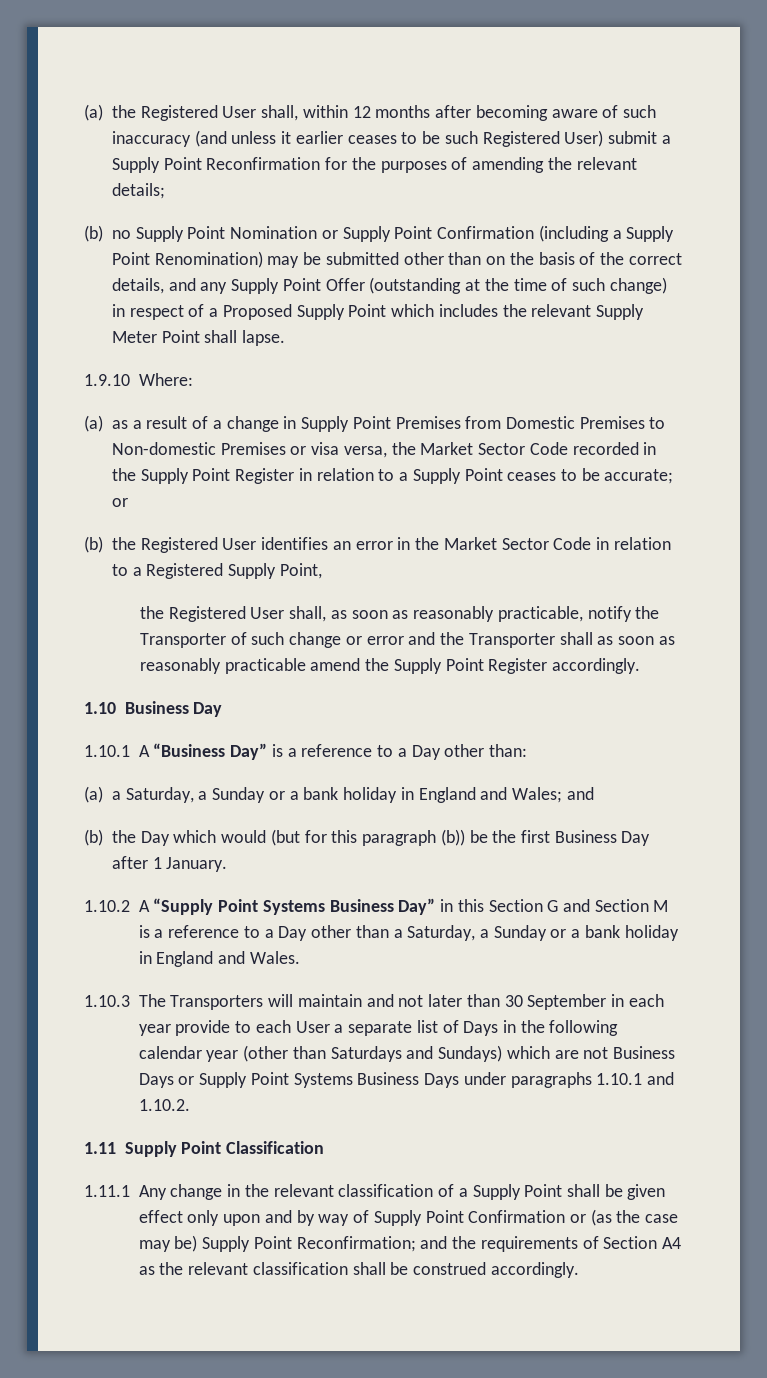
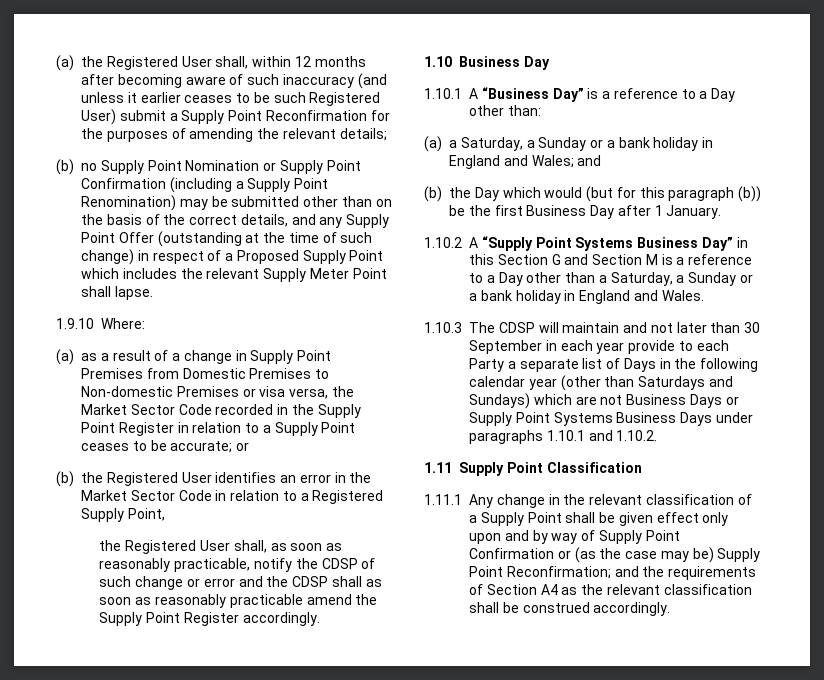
- the Registered User shall, as soon as reasonably practicable, notify the Transporter of such change or error and the Transporter shall as soon as reasonably practicable amend the Supply Point Register accordingly.
+ the Registered User shall, as soon as reasonably practicable, notify the CDSP of such change or error and the CDSP shall as soon as reasonably practicable amend the Supply Point Register accordingly.
- 1.10.3 The Transporters will maintain and not later than 30 September in each year provide to each User a separate list of Days in the following calendar year (other than Saturdays and Sundays) which are not Business Days or Supply Point Systems Business Days under paragraphs 1.10.1 and 1.10.2.
+ 1.10.3 The CDSP will maintain and not later than 30 September in each year provide to each Party a separate list of Days in the following calendar year (other than Saturdays and Sundays) which are not Business Days or Supply Point Systems Business Days under paragraphs 1.10.1 and 1.10.2.

